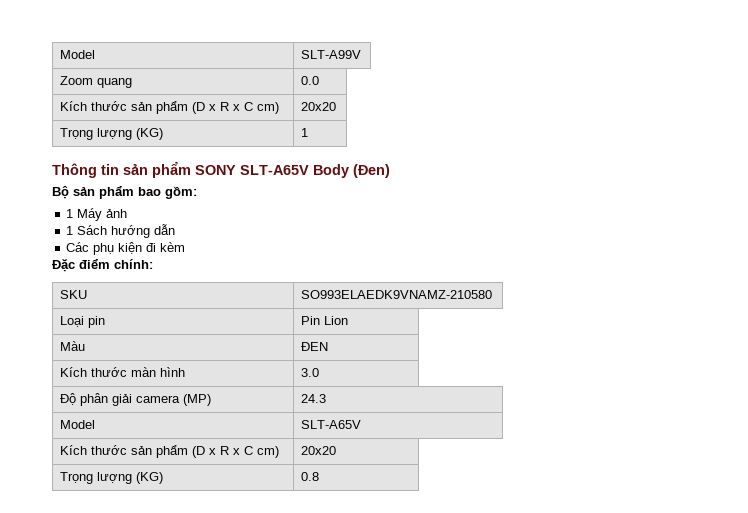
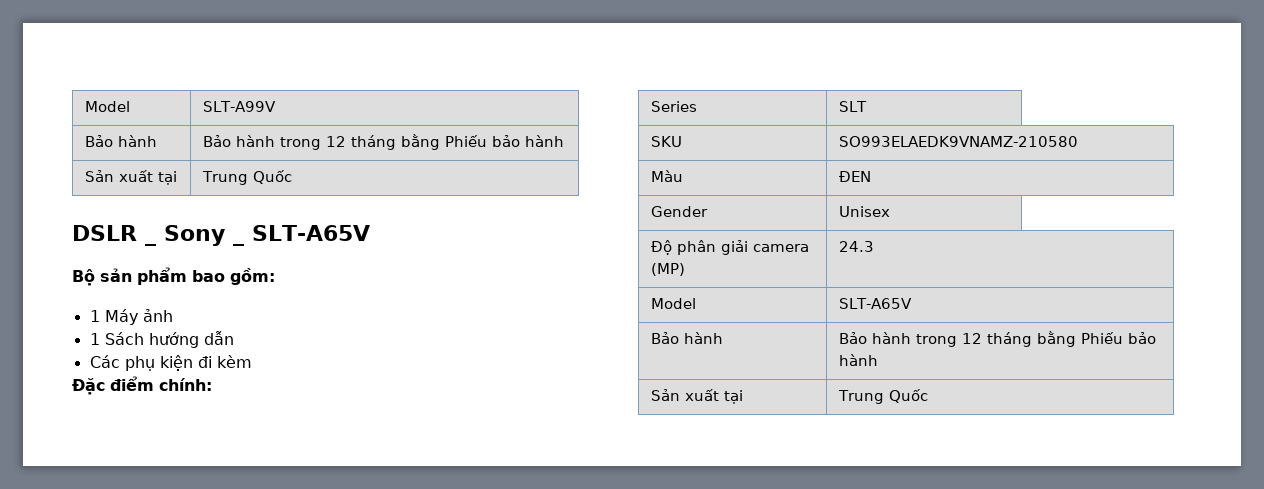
  Model | SLT-A99V
- Zoom quang | 0.0
- Kích thước sản phẩm (D x R x C cm) | 20x20
- Trọng lượng (KG) | 1
- Thông tin sản phẩm SONY SLT-A65V Body (Đen)
+ Bảo hành | Bảo hành trong 12 tháng bằng Phiếu bảo hành
+ Sản xuất tại | Trung Quốc
+ DSLR _ Sony _ SLT-A65V
+ Series | SLT
- Loại pin | Pin Lion
  Màu | ĐEN
- Kích thước màn hình | 3.0
+ Gender | Unisex
  Model | SLT-A65V
- Kích thước sản phẩm (D x R x C cm) | 20x20
- Trọng lượng (KG) | 0.8
+ Bảo hành | Bảo hành trong 12 tháng bằng Phiếu bảo hành
+ Sản xuất tại | Trung Quốc

